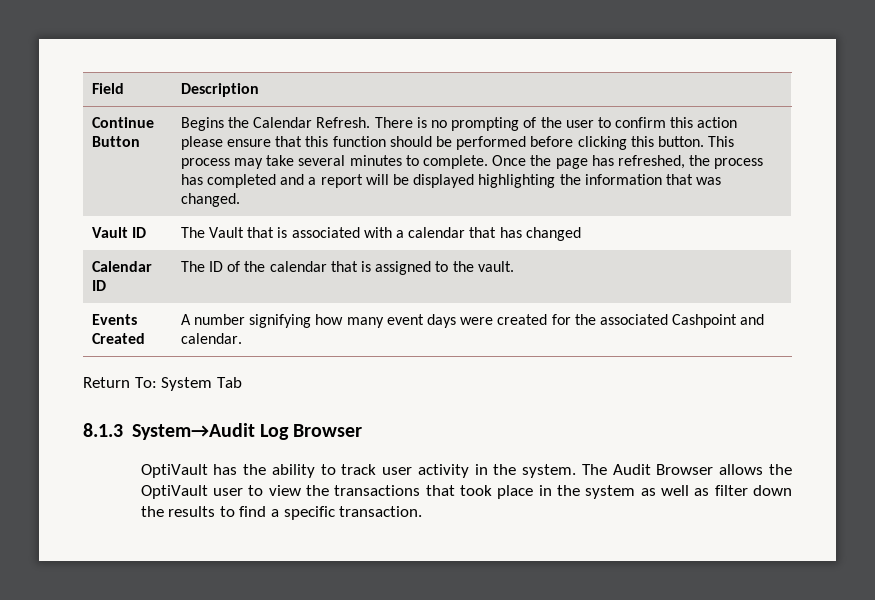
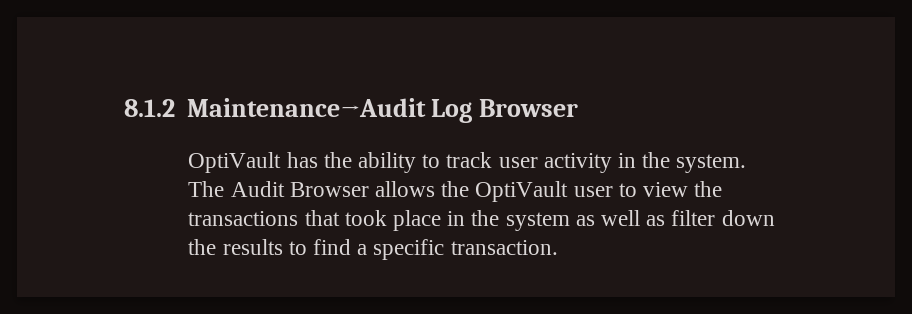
- Field | Description
- Continue Button | Begins the Calendar Refresh. There is no prompting of the user to confirm this action please ensure that this function should be performed before clicking this button. This process may take several minutes to complete. Once the page has refreshed, the process has completed and a report will be displayed highlighting the information that was changed.
- Vault ID | The Vault that is associated with a calendar that has changed
- Calendar ID | The ID of the calendar that is assigned to the vault.
- Events Created | A number signifying how many event days were created for the associated Cashpoint and calendar.
- Return To: System Tab
- 8.1.3 System→Audit Log Browser
+ 8.1.2 Maintenance→Audit Log Browser

